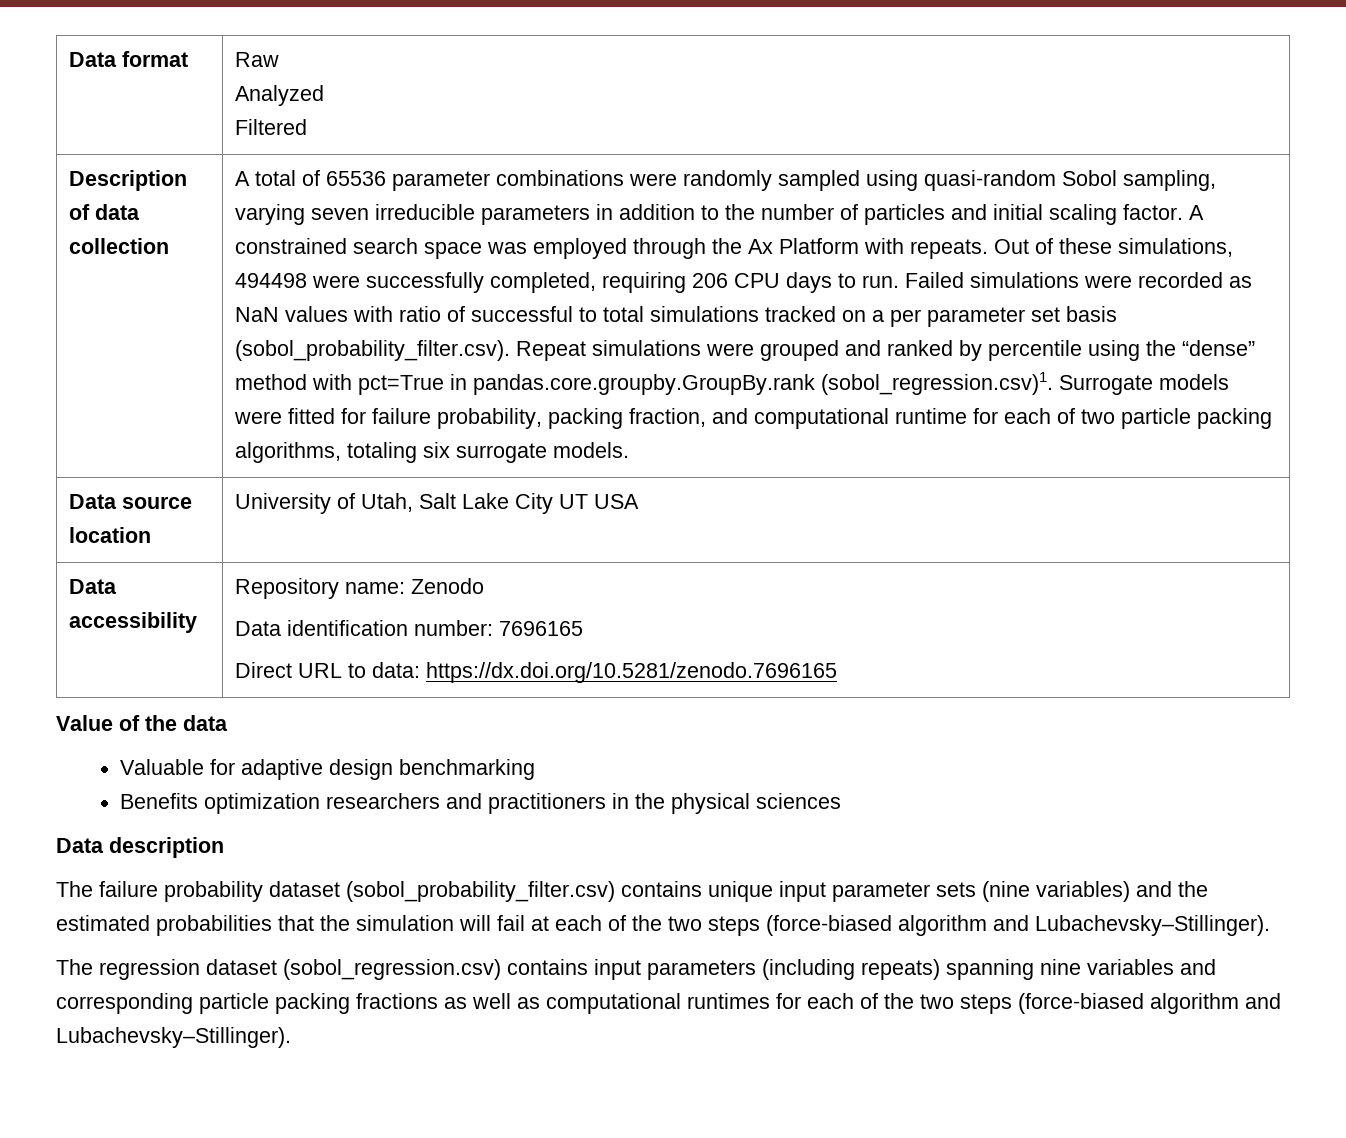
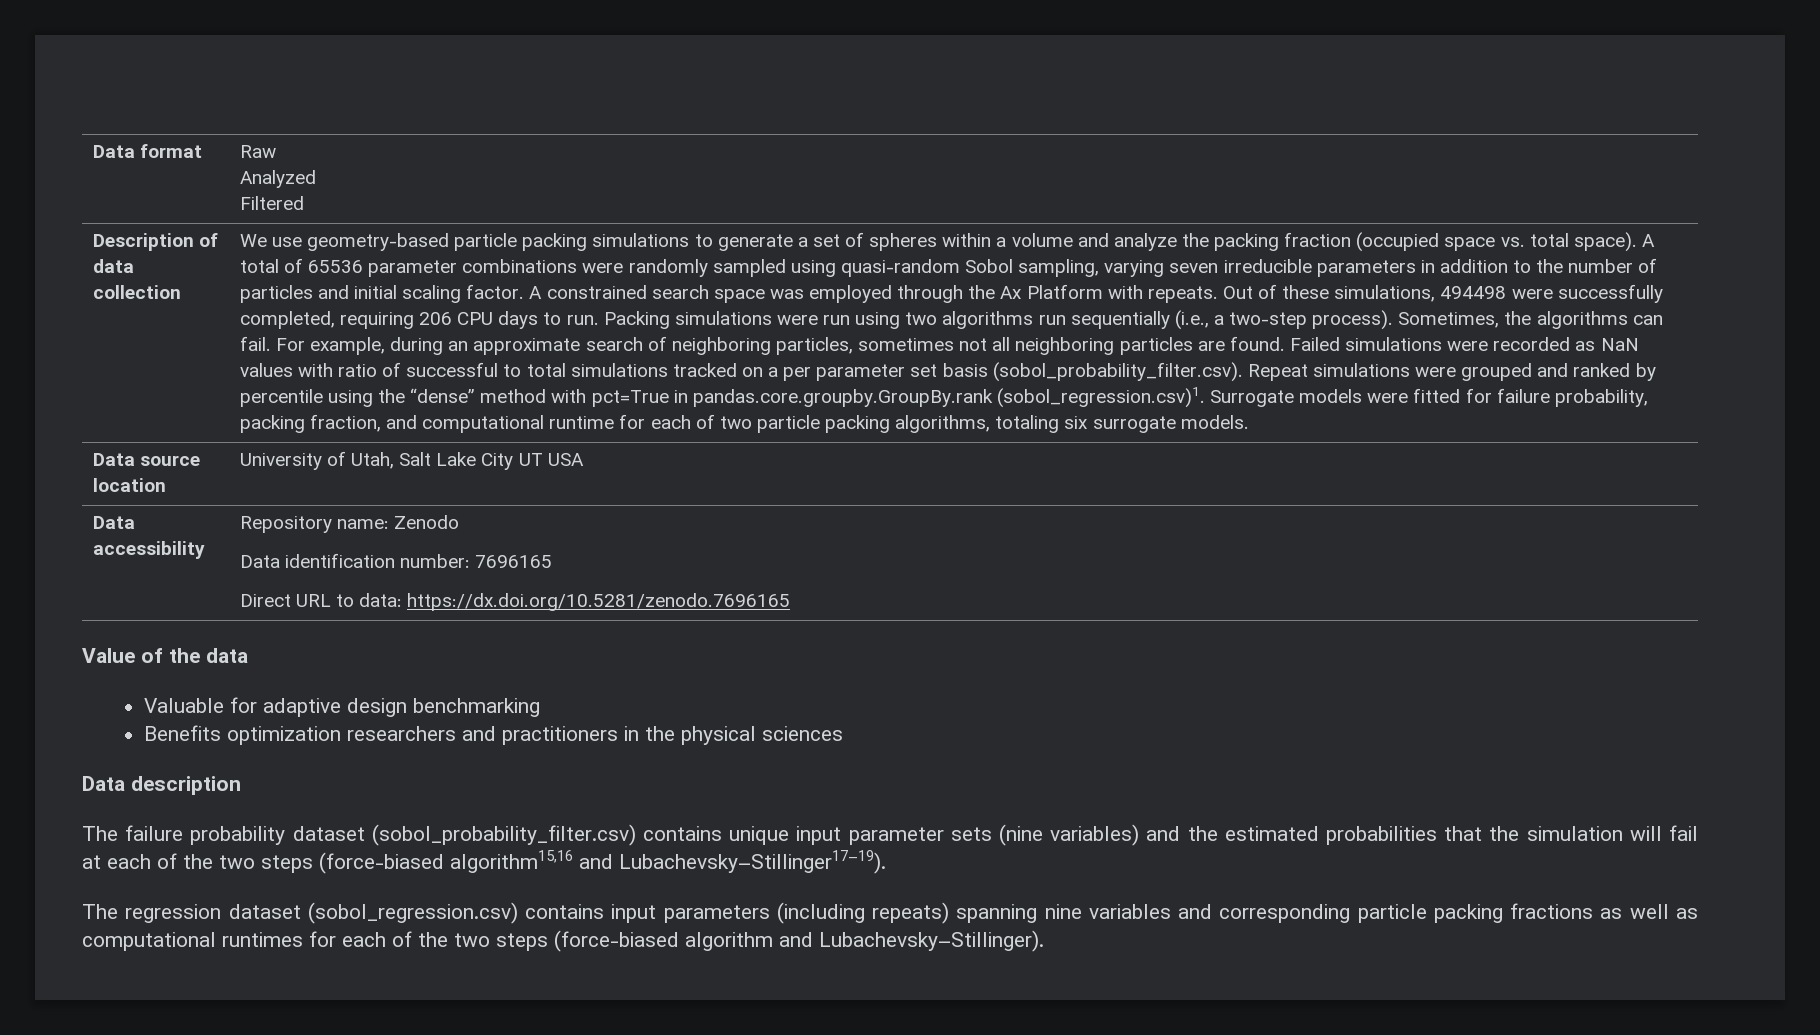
+ We use geometry-based particle packing simulations to generate a set of spheres within a volume and analyze the packing fraction (occupied space vs. total space).
+ Packing simulations were run using two algorithms run sequentially (i.e., a two-step process). Sometimes, the algorithms can fail. For example, during an approximate search of neighboring particles, sometimes not all neighboring particles are found.
- The failure probability dataset (sobol_probability_filter.csv) contains unique input parameter sets (nine variables) and the estimated probabilities that the simulation will fail at each of the two steps (force-biased algorithm and Lubachevsky–Stillinger).
+ The failure probability dataset (sobol_probability_filter.csv) contains unique input parameter sets (nine variables) and the estimated probabilities that the simulation will fail at each of the two steps (force-biased algorithm15,16 and Lubachevsky–Stillinger17–19).

